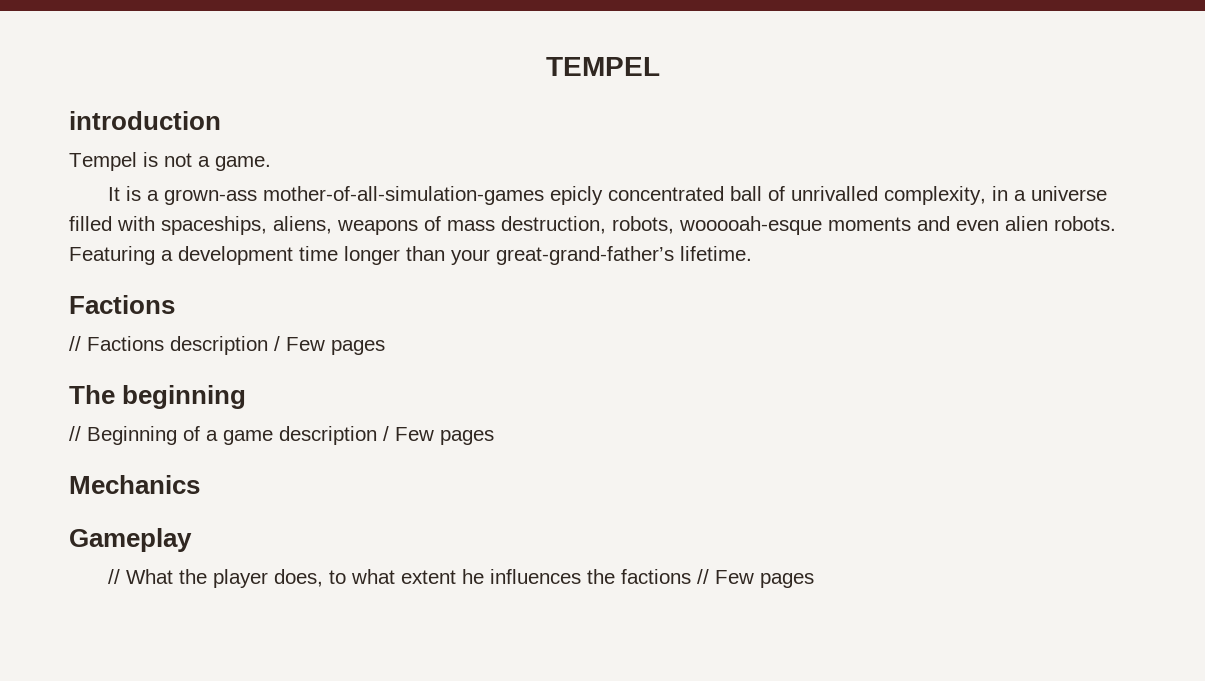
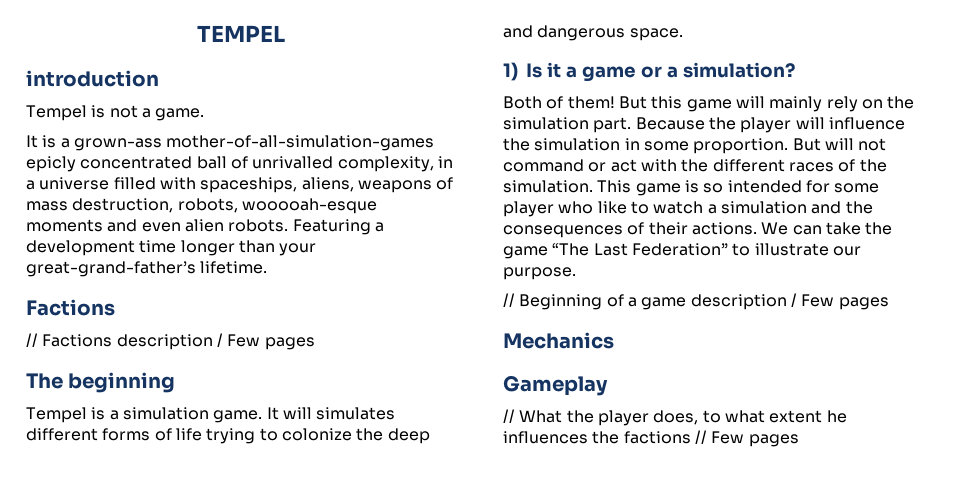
+ Tempel is a simulation game. It will simulates different forms of life trying to colonize the deep and dangerous space.
+ 1) Is it a game or a simulation?
+ Both of them! But this game will mainly rely on the simulation part. Because the player will influence the simulation in some proportion. But will not command or act with the different races of the simulation. This game is so intended for some player who like to watch a simulation and the consequences of their actions. We can take the game “The Last Federation” to illustrate our purpose.

